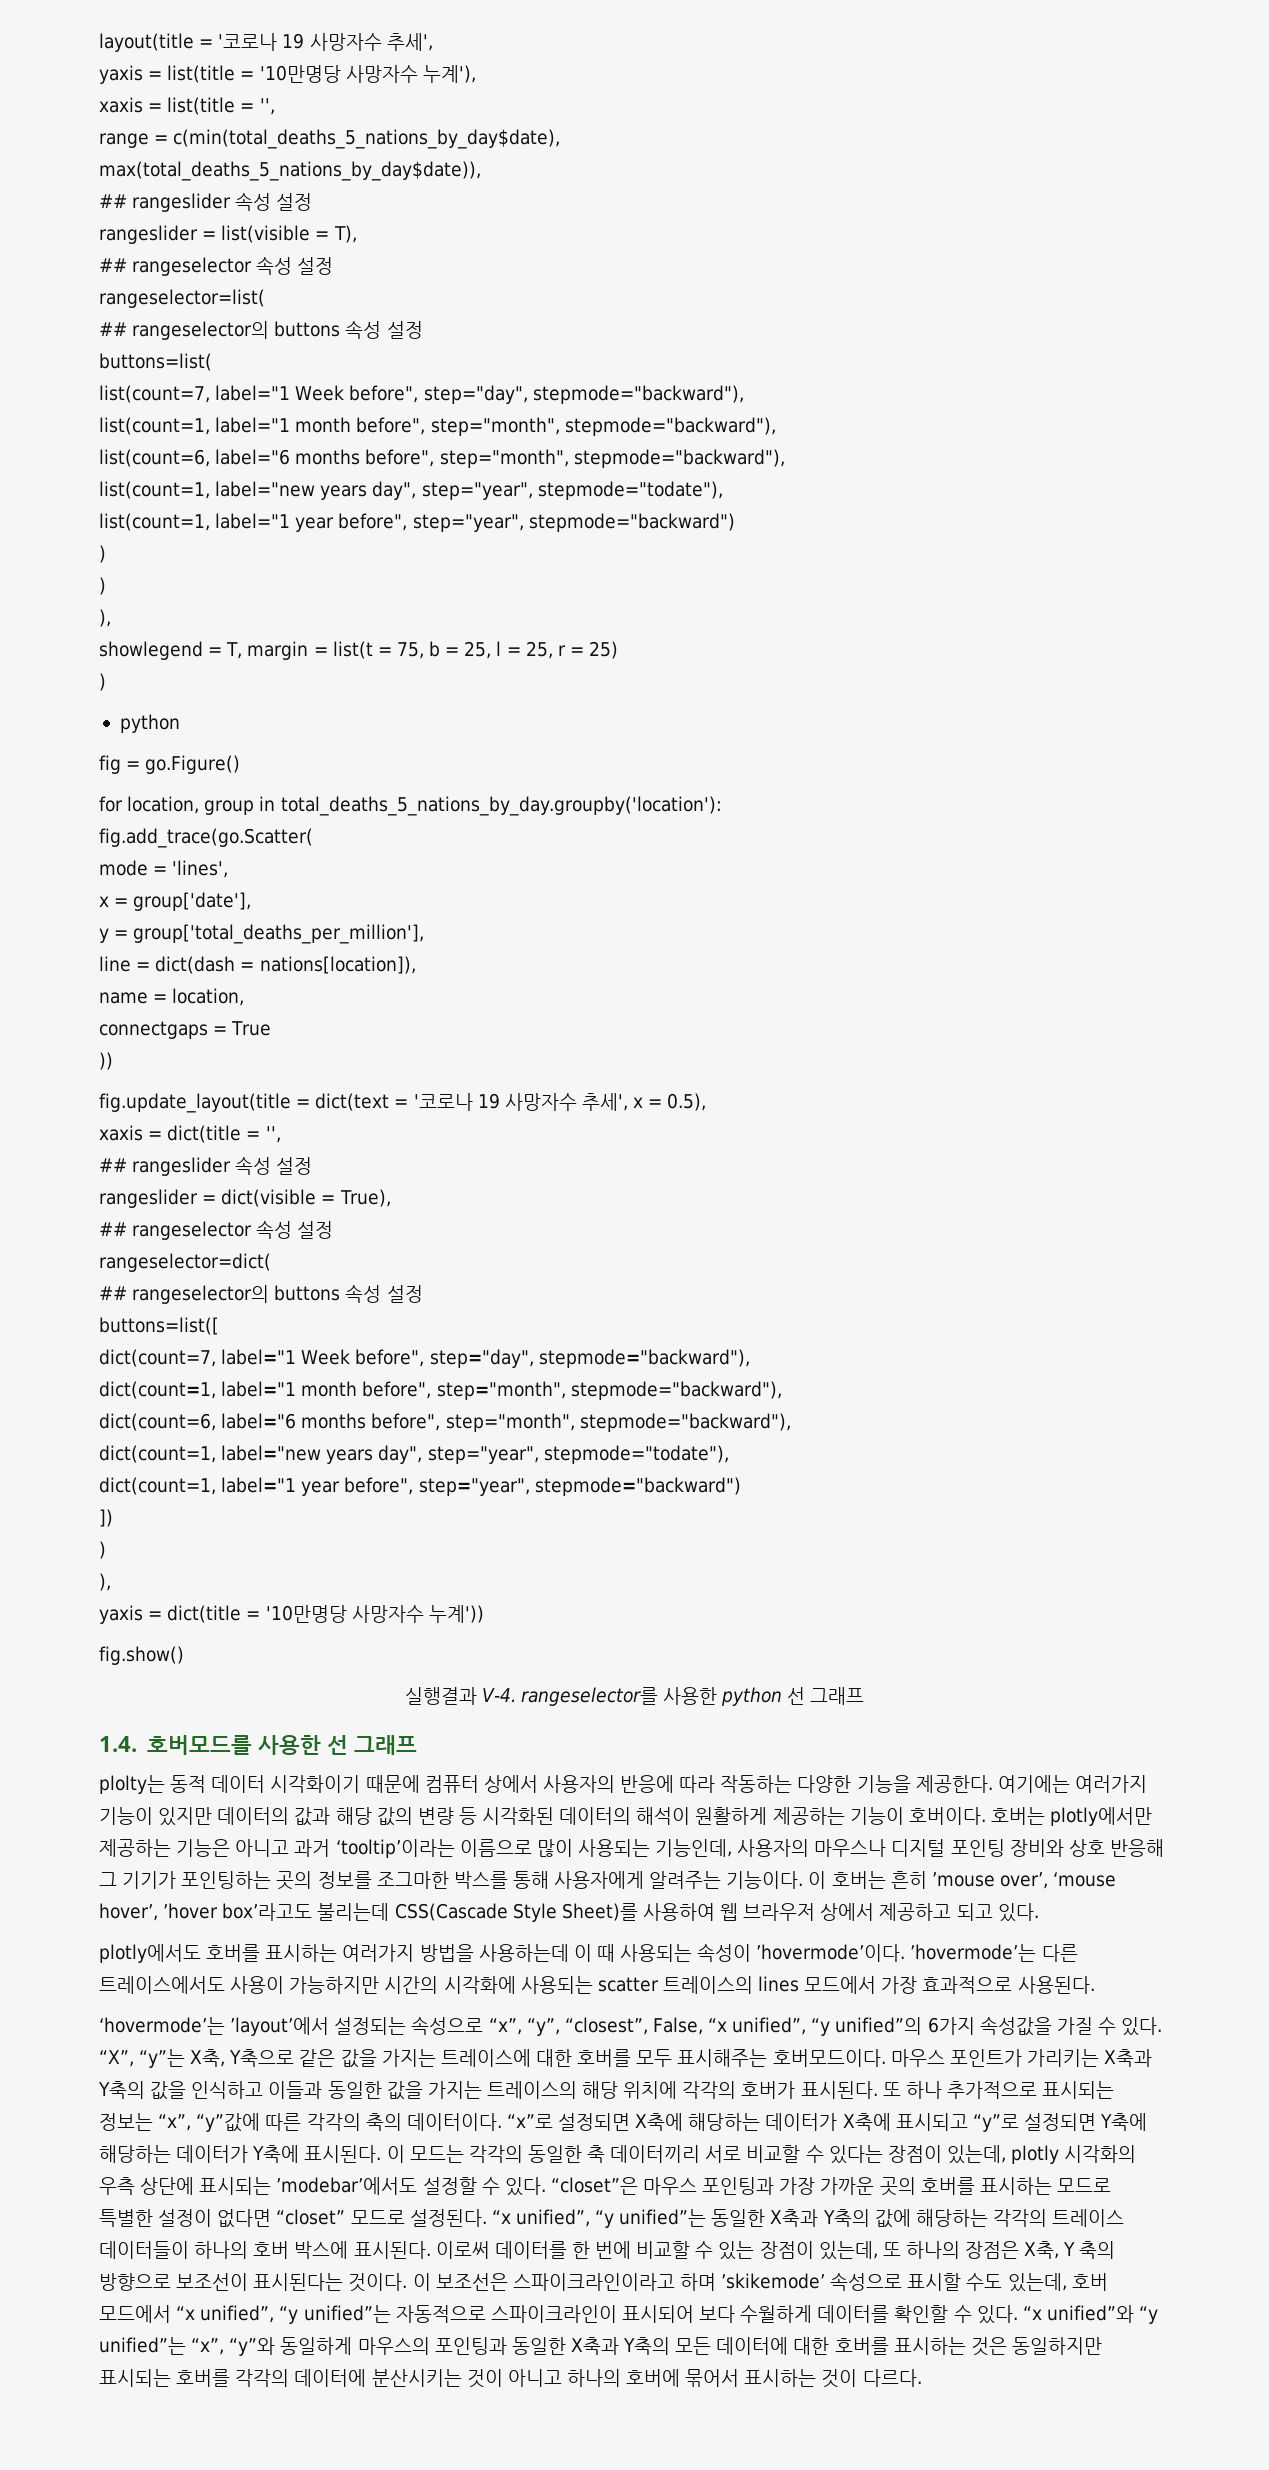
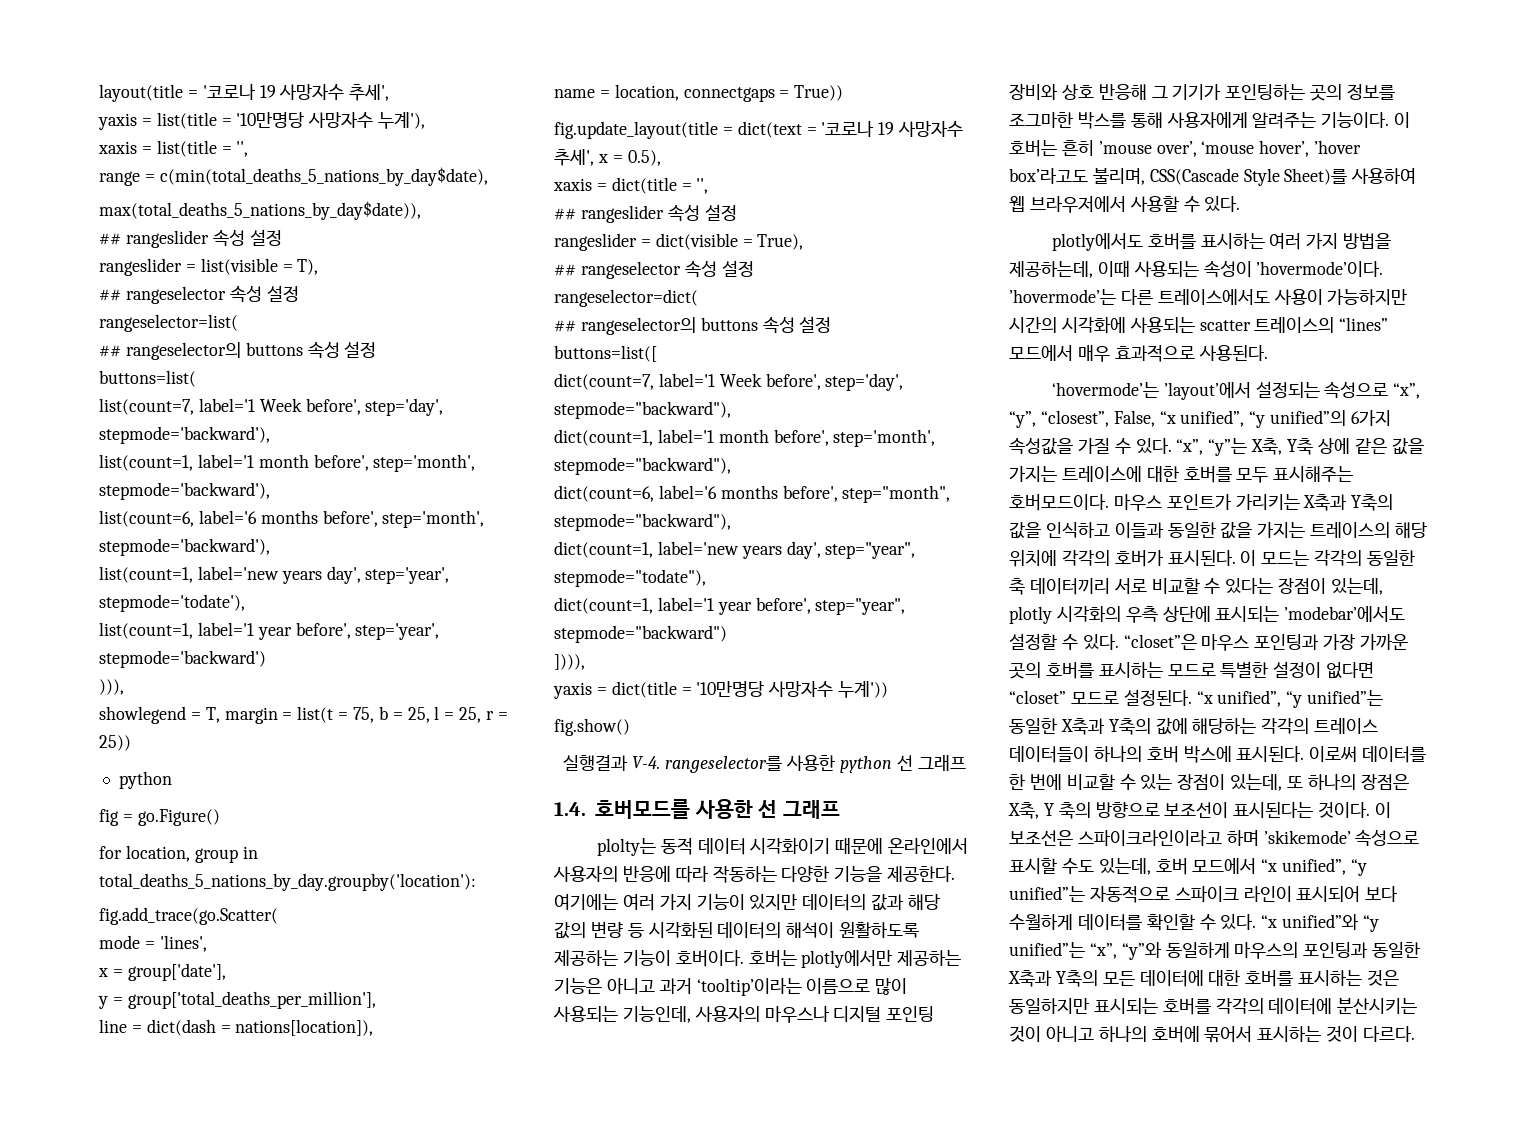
- list(count=7, label="1 Week before", step="day", stepmode="backward"),
- list(count=1, label="1 month before", step="month", stepmode="backward"),
- list(count=6, label="6 months before", step="month", stepmode="backward"),
- list(count=1, label="new years day", step="year", stepmode="todate"),
- list(count=1, label="1 year before", step="year", stepmode="backward")
- )
- )
- ),
+ list(count=7, label='1 Week before', step='day', stepmode='backward'),
+ list(count=1, label='1 month before', step='month', stepmode='backward'),
+ list(count=6, label='6 months before', step='month', stepmode='backward'),
+ list(count=1, label='new years day', step='year', stepmode='todate'),
+ list(count=1, label='1 year before', step='year', stepmode='backward')
+ ))),
- showlegend = T, margin = list(t = 75, b = 25, l = 25, r = 25)
- )
+ showlegend = T, margin = list(t = 75, b = 25, l = 25, r = 25))
- name = location,
- connectgaps = True
- ))
+ name = location, connectgaps = True))
- dict(count=7, label="1 Week before", step="day", stepmode="backward"),
- dict(count=1, label="1 month before", step="month", stepmode="backward"),
+ dict(count=7, label='1 Week before', step='day', stepmode="backward"),
+ dict(count=1, label='1 month before', step='month', stepmode="backward"),
- dict(count=6, label="6 months before", step="month", stepmode="backward"),
+ dict(count=6, label='6 months before', step="month", stepmode="backward"),
- dict(count=1, label="new years day", step="year", stepmode="todate"),
+ dict(count=1, label='new years day', step="year", stepmode="todate"),
- dict(count=1, label="1 year before", step="year", stepmode="backward")
- ])
- )
- ),
+ dict(count=1, label='1 year before', step="year", stepmode="backward")
+ ]))),
- plolty는 동적 데이터 시각화이기 때문에 컴퓨터 상에서 사용자의 반응에 따라 작동하는 다양한 기능을 제공한다.
+ plolty는 동적 데이터 시각화이기 때문에 온라인에서 사용자의 반응에 따라 작동하는 다양한 기능을 제공한다.
- 여기에는 여러가지 기능이 있지만 데이터의 값과 해당 값의 변량 등 시각화된 데이터의 해석이 원활하게 제공하는 기능이 호버이다.
+ 여기에는 여러 가지 기능이 있지만 데이터의 값과 해당 값의 변량 등 시각화된 데이터의 해석이 원활하도록 제공하는 기능이 호버이다.
- 이 호버는 흔히 ’mouse over’, ‘mouse hover’, ’hover box’라고도 불리는데 CSS(Cascade Style Sheet)를 사용하여 웹 브라우저 상에서 제공하고 되고 있다.
+ 이 호버는 흔히 ’mouse over’, ‘mouse hover’, ’hover box’라고도 불리며, CSS(Cascade Style Sheet)를 사용하여 웹 브라우저에서 사용할 수 있다.
- plotly에서도 호버를 표시하는 여러가지 방법을 사용하는데 이 때 사용되는 속성이 ’hovermode’이다. ’hovermode’는 다른 트레이스에서도 사용이 가능하지만 시간의 시각화에 사용되는 scatter 트레이스의 lines 모드에서 가장 효과적으로 사용된다.
+ plotly에서도 호버를 표시하는 여러 가지 방법을 제공하는데, 이때 사용되는 속성이 ’hovermode’이다. ’hovermode’는 다른 트레이스에서도 사용이 가능하지만 시간의 시각화에 사용되는 scatter 트레이스의 “lines” 모드에서 매우 효과적으로 사용된다.
- “X”, “y”는 X축, Y축으로 같은 값을 가지는 트레이스에 대한 호버를 모두 표시해주는 호버모드이다.
+ “x”, “y”는 X축, Y축 상에 같은 값을 가지는 트레이스에 대한 호버를 모두 표시해주는 호버모드이다.
- 또 하나 추가적으로 표시되는 정보는 “x”, “y”값에 따른 각각의 축의 데이터이다. “x”로 설정되면 X축에 해당하는 데이터가 X축에 표시되고 “y”로 설정되면 Y축에 해당하는 데이터가 Y축에 표시된다.
- 이 보조선은 스파이크라인이라고 하며 ’skikemode’ 속성으로 표시할 수도 있는데, 호버 모드에서 “x unified”, “y unified”는 자동적으로 스파이크라인이 표시되어 보다 수월하게 데이터를 확인할 수 있다.
+ 이 보조선은 스파이크라인이라고 하며 ’skikemode’ 속성으로 표시할 수도 있는데, 호버 모드에서 “x unified”, “y unified”는 자동적으로 스파이크 라인이 표시되어 보다 수월하게 데이터를 확인할 수 있다.

